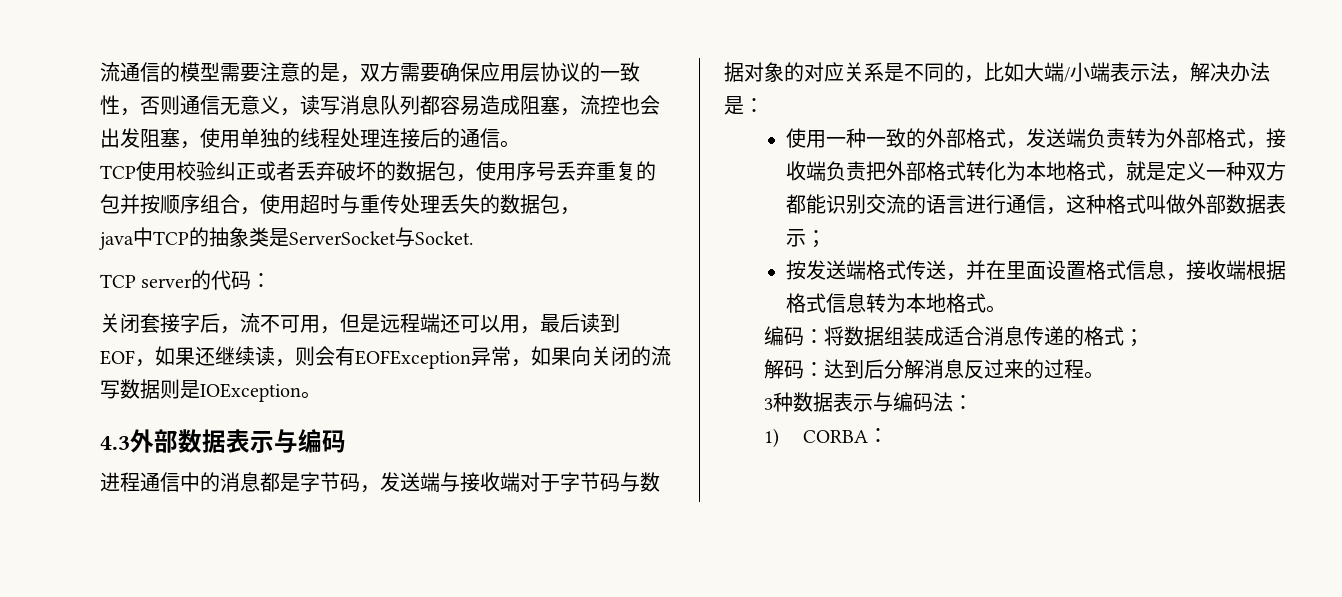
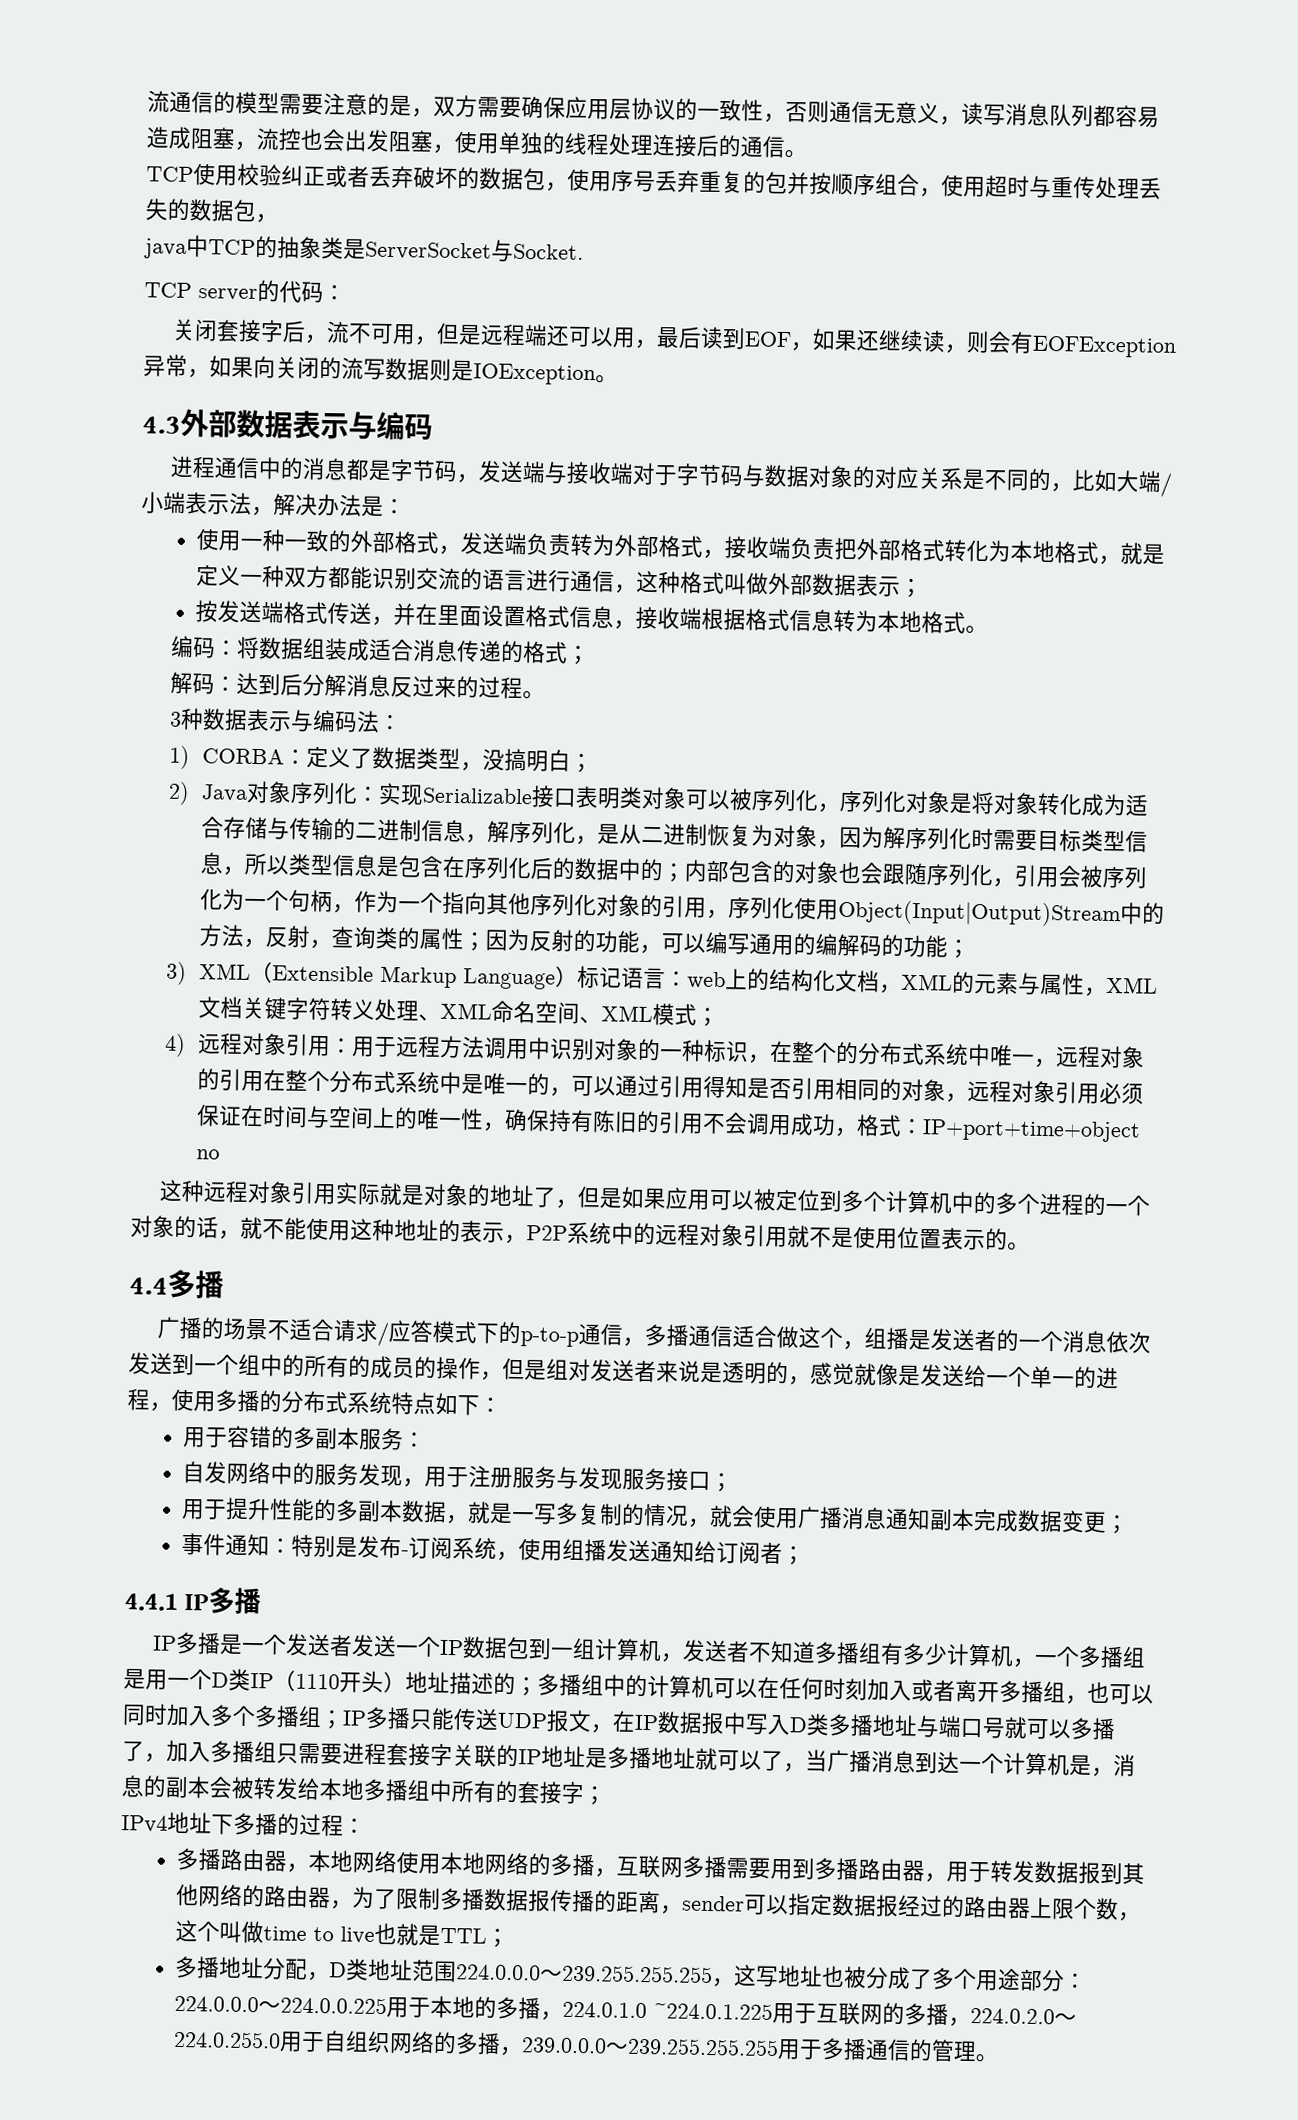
- 1) CORBA：
+ 1) CORBA：定义了数据类型，没搞明白；
+ 2) Java对象序列化：实现Serializable接口表明类对象可以被序列化，序列化对象是将对象转化成为适合存储与传输的二进制信息，解序列化，是从二进制恢复为对象，因为解序列化时需要目标类型信息，所以类型信息是包含在序列化后的数据中的；内部包含的对象也会跟随序列化，引用会被序列化为一个句柄，作为一个指向其他序列化对象的引用，序列化使用Object(Input|Output)Stream中的方法，反射，查询类的属性；因为反射的功能，可以编写通用的编解码的功能；
+ 3) XML（Extensible Markup Language）标记语言：web上的结构化文档，XML的元素与属性，XML文档关键字符转义处理、XML命名空间、XML模式；
+ 4)远程对象引用：用于远程方法调用中识别对象的一种标识，在整个的分布式系统中唯一，远程对象的引用在整个分布式系统中是唯一的，可以通过引用得知是否引用相同的对象，远程对象引用必须保证在时间与空间上的唯一性，确保持有陈旧的引用不会调用成功，格式：IP+port+time+object no
+ 这种远程对象引用实际就是对象的地址了，但是如果应用可以被定位到多个计算机中的多个进程的一个对象的话，就不能使用这种地址的表示，P2P系统中的远程对象引用就不是使用位置表示的。
+ 4.4多播
+ 广播的场景不适合请求/应答模式下的p-to-p通信，多播通信适合做这个，组播是发送者的一个消息依次发送到一个组中的所有的成员的操作，但是组对发送者来说是透明的，感觉就像是发送给一个单一的进程，使用多播的分布式系统特点如下：
+ 用于容错的多副本服务：
+ 自发网络中的服务发现，用于注册服务与发现服务接口；
+ 用于提升性能的多副本数据，就是一写多复制的情况，就会使用广播消息通知副本完成数据变更；
+ 事件通知：特别是发布-订阅系统，使用组播发送通知给订阅者；
+ 4.4.1 IP多播
+ IP多播是一个发送者发送一个IP数据包到一组计算机，发送者不知道多播组有多少计算机，一个多播组是用一个D类IP（1110开头）地址描述的；多播组中的计算机可以在任何时刻加入或者离开多播组，也可以同时加入多个多播组；IP多播只能传送UDP报文，在IP数据报中写入D类多播地址与端口号就可以多播了，加入多播组只需要进程套接字关联的IP地址是多播地址就可以了，当广播消息到达一个计算机是，消息的副本会被转发给本地多播组中所有的套接字；
+ IPv4地址下多播的过程：
+ 多播路由器，本地网络使用本地网络的多播，互联网多播需要用到多播路由器，用于转发数据报到其他网络的路由器，为了限制多播数据报传播的距离，sender可以指定数据报经过的路由器上限个数，这个叫做time to live也就是TTL；
+ 多播地址分配，D类地址范围224.0.0.0～239.255.255.255，这写地址也被分成了多个用途部分：224.0.0.0～224.0.0.225用于本地的多播，224.0.1.0 ~224.0.1.225用于互联网的多播，224.0.2.0～224.0.255.0用于自组织网络的多播，239.0.0.0～239.255.255.255用于多播通信的管理。

